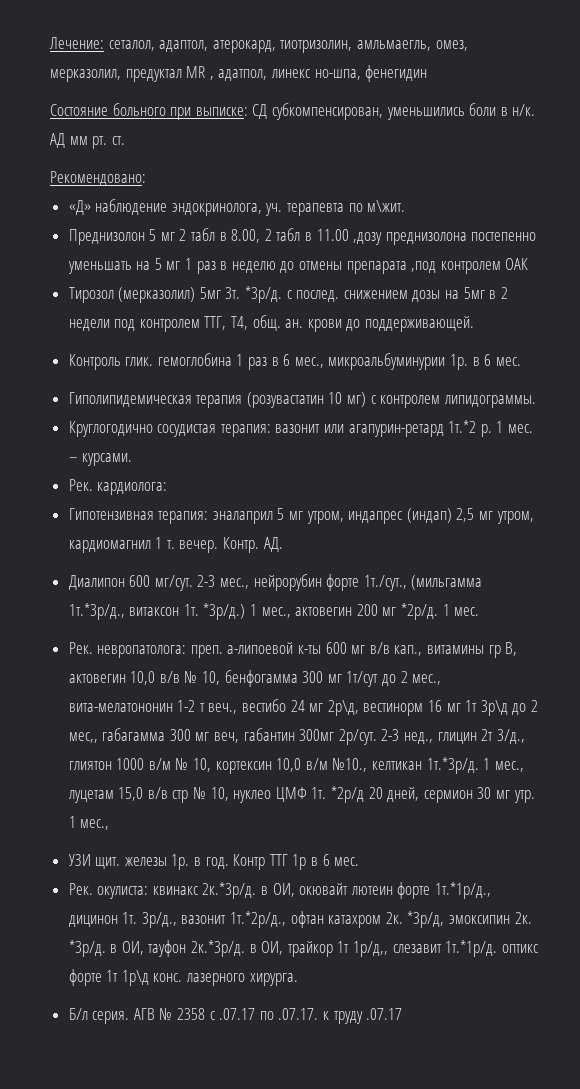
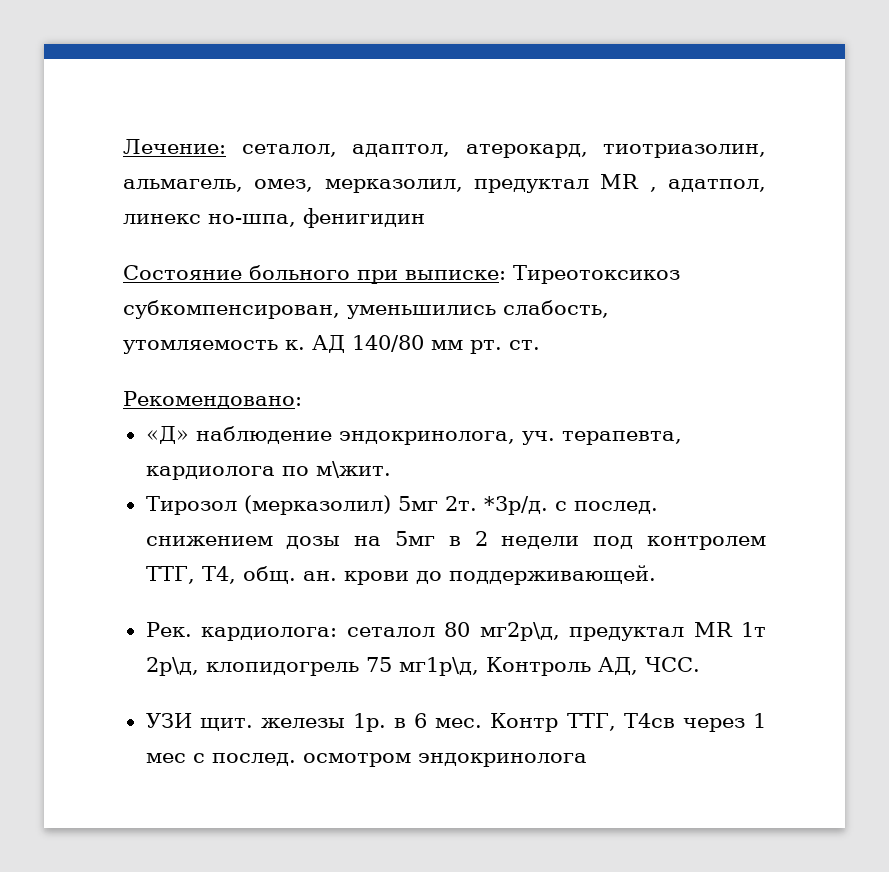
- Лечение: сеталол, адаптол, атерокард, тиотризолин, амльмаегль, омез, мерказолил, предуктал MR , адатпол, линекс но-шпа, фенегидин
+ Лечение: сеталол, адаптол, атерокард, тиотриазолин, альмагель, омез, мерказолил, предуктал MR , адатпол, линекс но-шпа, фенигидин
- Состояние больного при выписке: СД субкомпенсирован, уменьшились боли в н/к. АД мм рт. ст.
+ Состояние больного при выписке: Тиреотоксикоз субкомпенсирован, уменьшились слабость, утомляемость к. АД 140/80 мм рт. ст.
- «Д» наблюдение эндокринолога, уч. терапевта по м\жит.
+ «Д» наблюдение эндокринолога, уч. терапевта, кардиолога по м\жит.
- Преднизолон 5 мг 2 табл в 8.00, 2 табл в 11.00 ,дозу преднизолона постепенно уменьшать на 5 мг 1 раз в неделю до отмены препарата ,под контролем ОАК
- Тирозол (мерказолил) 5мг 3т.
+ Тирозол (мерказолил) 5мг 2т.
- Контроль глик. гемоглобина 1 раз в 6 мес., микроальбуминурии 1р. в 6 мес.
- Гиполипидемическая терапия (розувастатин 10 мг) с контролем липидограммы.
- Круглогодично сосудистая терапия: вазонит или агапурин-ретард 1т.*2 р. 1 мес. – курсами.
- Рек. кардиолога:
- Гипотензивная терапия: эналаприл 5 мг утром, индапрес (индап) 2,5 мг утром, кардиомагнил 1 т. вечер. Контр. АД.
- Диалипон 600 мг/сут. 2-3 мес., нейрорубин форте 1т./сут., (мильгамма 1т.*3р/д., витаксон 1т. *3р/д.) 1 мес., актовегин 200 мг *2р/д. 1 мес.
- Рек. невропатолога: преп. а-липоевой к-ты 600 мг в/в кап., витамины гр В, актовегин 10,0 в/в № 10, бенфогамма 300 мг 1т/сут до 2 мес., вита-мелатононин 1-2 т веч., вестибо 24 мг 2р\д, вестинорм 16 мг 1т 3р\д до 2 мес,, габагамма 300 мг веч, габантин 300мг 2р/сут. 2-3 нед., глицин 2т 3/д., глиятон 1000 в/м № 10, кортексин 10,0 в/м №10., келтикан 1т.*3р/д. 1 мес., луцетам 15,0 в/в стр № 10, нуклео ЦМФ 1т. *2р/д 20 дней, сермион 30 мг утр. 1 мес.,
+ Рек. кардиолога: сеталол 80 мг2р\д, предуктал MR 1т 2р\д, клопидогрель 75 мг1р\д, Контроль АД, ЧСС.
- УЗИ щит. железы 1р. в год. Контр ТТГ 1р в 6 мес.
- Рек. окулиста: квинакс 2к.*3р/д. в ОИ, окювайт лютеин форте 1т.*1р/д., дицинон 1т. 3р/д., вазонит 1т.*2р/д., офтан катахром 2к. *3р/д, эмоксипин 2к. *3р/д. в ОИ, тауфон 2к.*3р/д. в ОИ, трайкор 1т 1р/д,, слезавит 1т.*1р/д. оптикс форте 1т 1р\д конс. лазерного хирурга.
- Б/л серия. АГВ № 2358 с .07.17 по .07.17. к труду .07.17
+ УЗИ щит. железы 1р. в 6 мес. Контр ТТГ, Т4св через 1 мес с послед. осмотром эндокринолога

